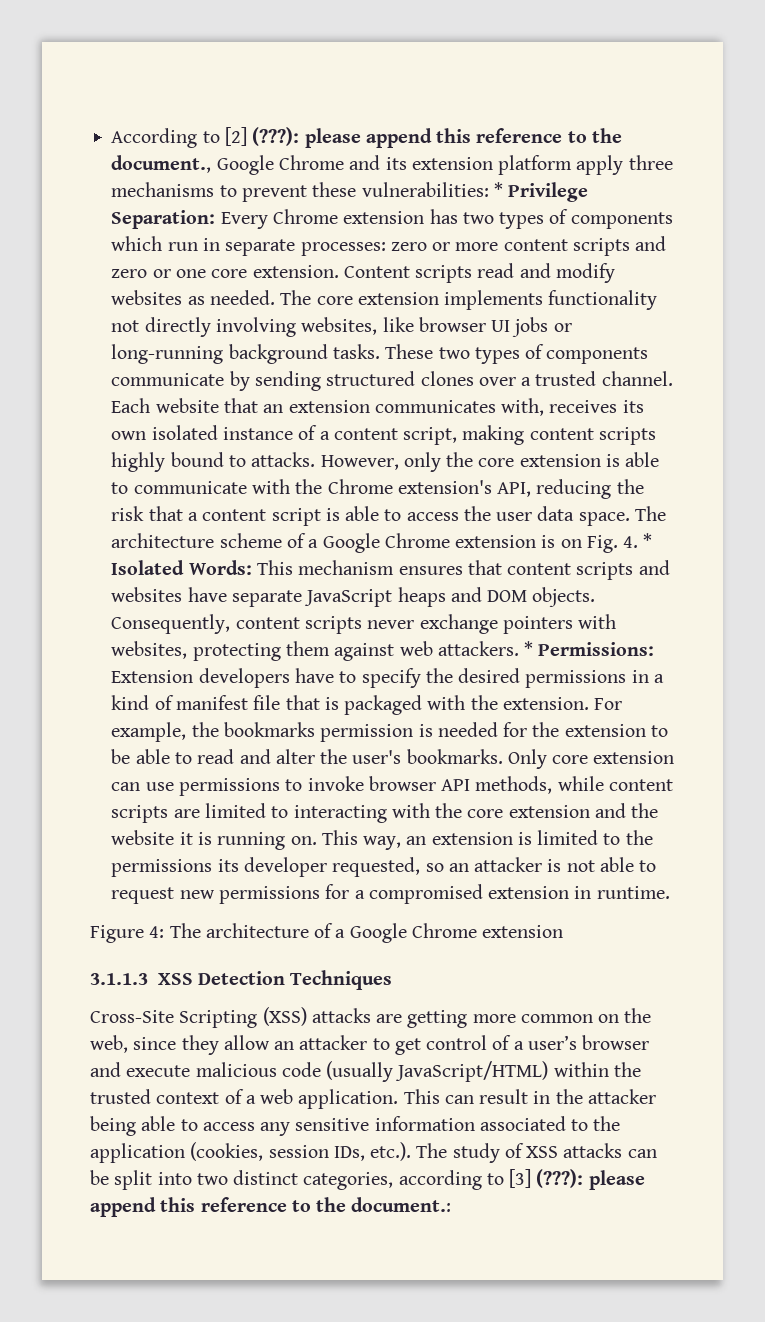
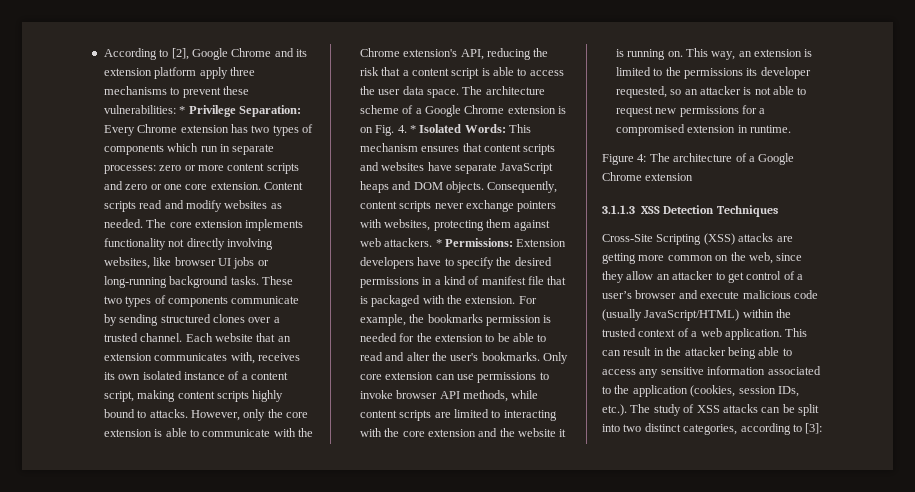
- According to [2] (???): please append this reference to the document., Google Chrome and its extension platform apply three mechanisms to prevent these vulnerabilities: * Privilege Separation: Every Chrome extension has two types of components which run in separate processes: zero or more content scripts and zero or one core extension.
+ According to [2], Google Chrome and its extension platform apply three mechanisms to prevent these vulnerabilities: * Privilege Separation: Every Chrome extension has two types of components which run in separate processes: zero or more content scripts and zero or one core extension.
- This can result in the attacker being able to access any sensitive information associated to the application (cookies, session IDs, etc.). The study of XSS attacks can be split into two distinct categories, according to [3] (???): please append this reference to the document.:
+ This can result in the attacker being able to access any sensitive information associated to the application (cookies, session IDs, etc.). The study of XSS attacks can be split into two distinct categories, according to [3]:

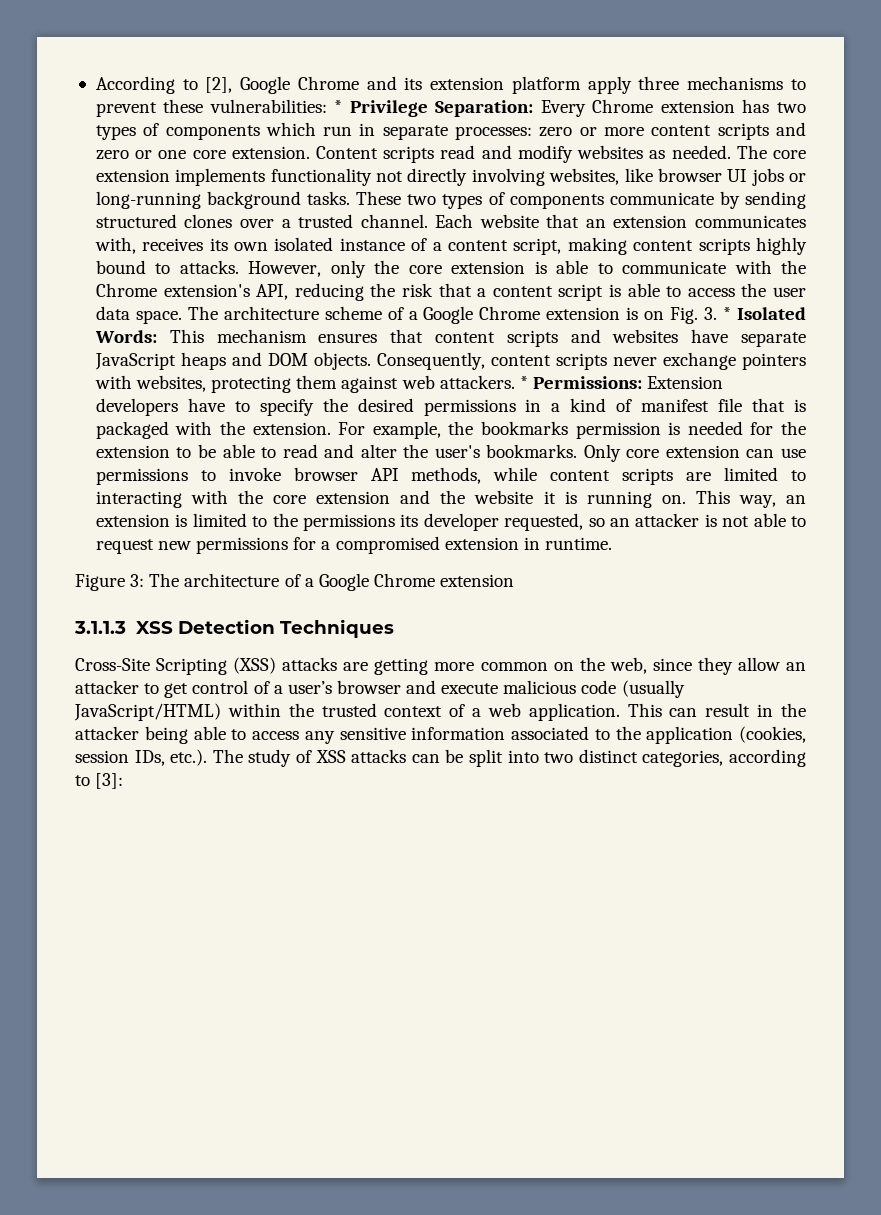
- The architecture scheme of a Google Chrome extension is on Fig. 4. * Isolated Words: This mechanism ensures that content scripts and websites have separate JavaScript heaps and DOM objects.
+ The architecture scheme of a Google Chrome extension is on Fig. 3. * Isolated Words: This mechanism ensures that content scripts and websites have separate JavaScript heaps and DOM objects.
- Figure 4: The architecture of a Google Chrome extension
+ Figure 3: The architecture of a Google Chrome extension

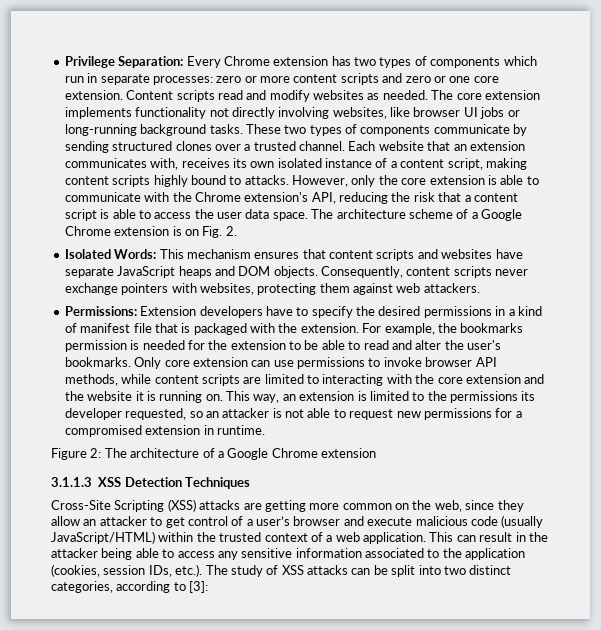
- According to [2], Google Chrome and its extension platform apply three mechanisms to prevent these vulnerabilities: * Privilege Separation: Every Chrome extension has two types of components which run in separate processes: zero or more content scripts and zero or one core extension.
+ Privilege Separation: Every Chrome extension has two types of components which run in separate processes: zero or more content scripts and zero or one core extension.
- The architecture scheme of a Google Chrome extension is on Fig. 3. * Isolated Words: This mechanism ensures that content scripts and websites have separate JavaScript heaps and DOM objects.
+ The architecture scheme of a Google Chrome extension is on Fig. 2.
+ Isolated Words: This mechanism ensures that content scripts and websites have separate JavaScript heaps and DOM objects.
- Consequently, content scripts never exchange pointers with websites, protecting them against web attackers. * Permissions: Extension developers have to specify the desired permissions in a kind of manifest file that is packaged with the extension.
+ Consequently, content scripts never exchange pointers with websites, protecting them against web attackers.
+ Permissions: Extension developers have to specify the desired permissions in a kind of manifest file that is packaged with the extension.
- Figure 3: The architecture of a Google Chrome extension
+ Figure 2: The architecture of a Google Chrome extension

